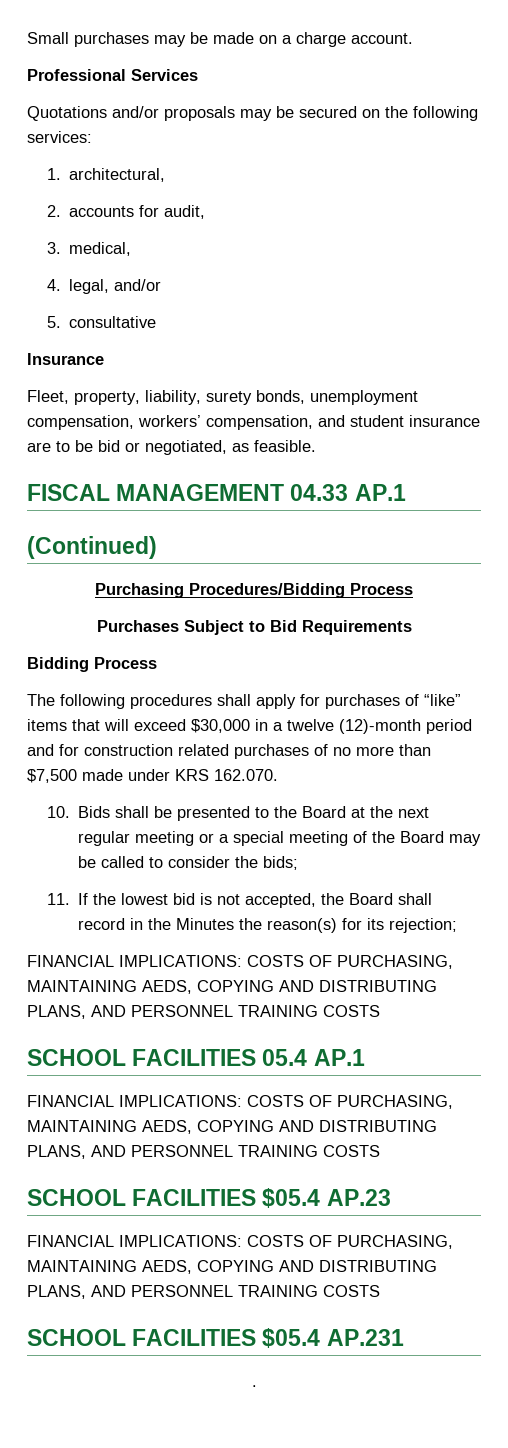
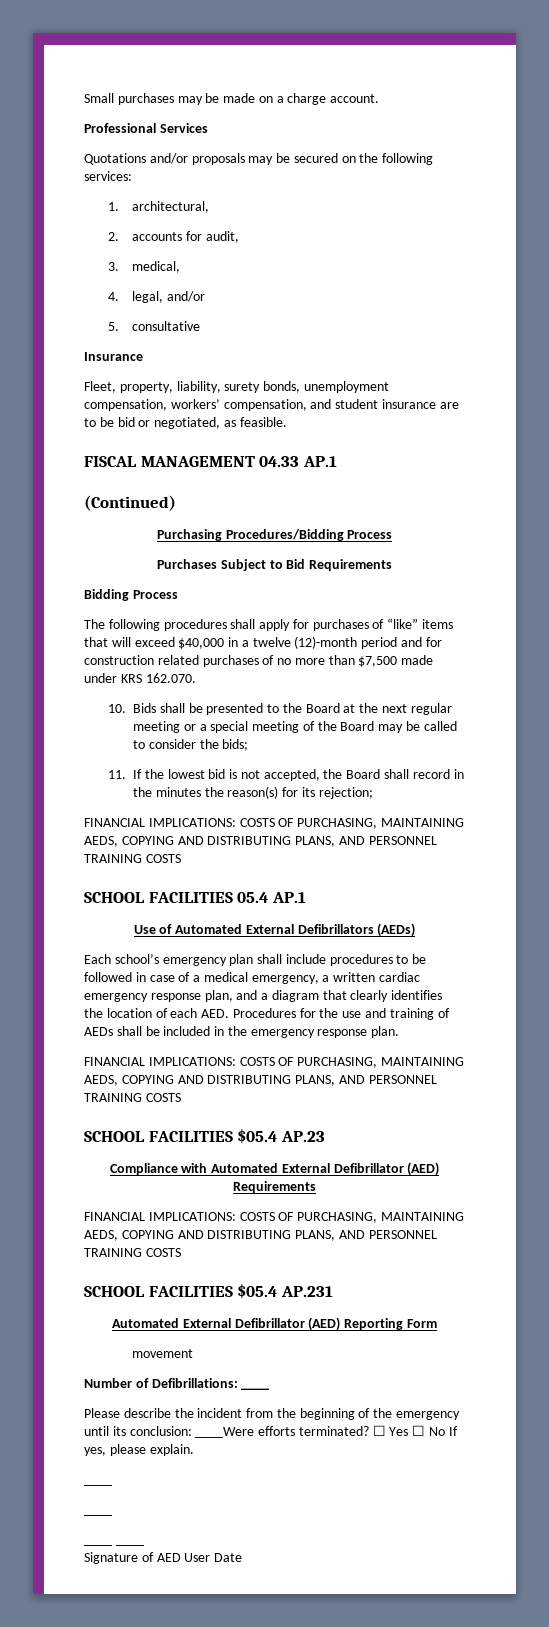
- The following procedures shall apply for purchases of “like” items that will exceed $30,000 in a twelve (12)-month period and for construction related purchases of no more than $7,500 made under KRS 162.070.
+ The following procedures shall apply for purchases of “like” items that will exceed $40,000 in a twelve (12)-month period and for construction related purchases of no more than $7,500 made under KRS 162.070.
- 11. If the lowest bid is not accepted, the Board shall record in the Minutes the reason(s) for its rejection;
+ 11. If the lowest bid is not accepted, the Board shall record in the minutes the reason(s) for its rejection;
+ Use of Automated External Defibrillators (AEDs)
+ Each school’s emergency plan shall include procedures to be followed in case of a medical emergency, a written cardiac emergency response plan, and a diagram that clearly identifies the location of each AED. Procedures for the use and training of AEDs shall be included in the emergency response plan.
+ Compliance with Automated External Defibrillator (AED) Requirements
- .
+ Automated External Defibrillator (AED) Reporting Form
+ movement
+ Number of Defibrillations: ____
+ Please describe the incident from the beginning of the emergency until its conclusion: ____Were efforts terminated? ☐ Yes ☐ No If yes, please explain.
+ ____
+ ____
+ ____ ____
+ Signature of AED User Date

